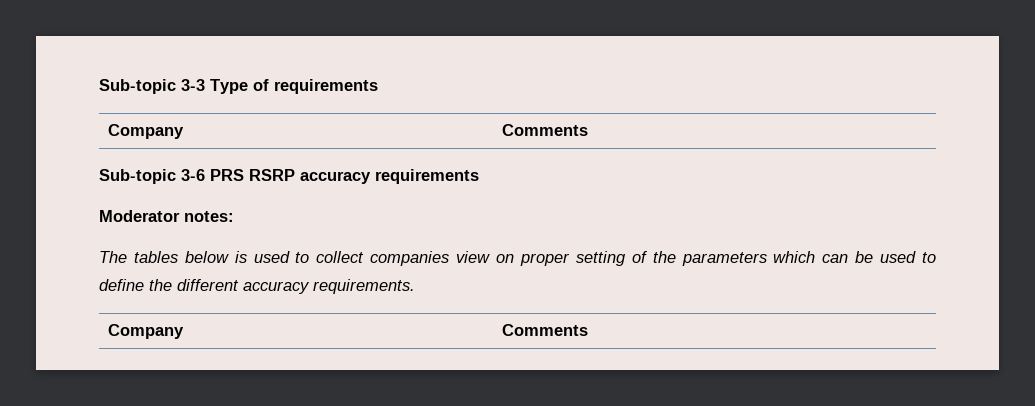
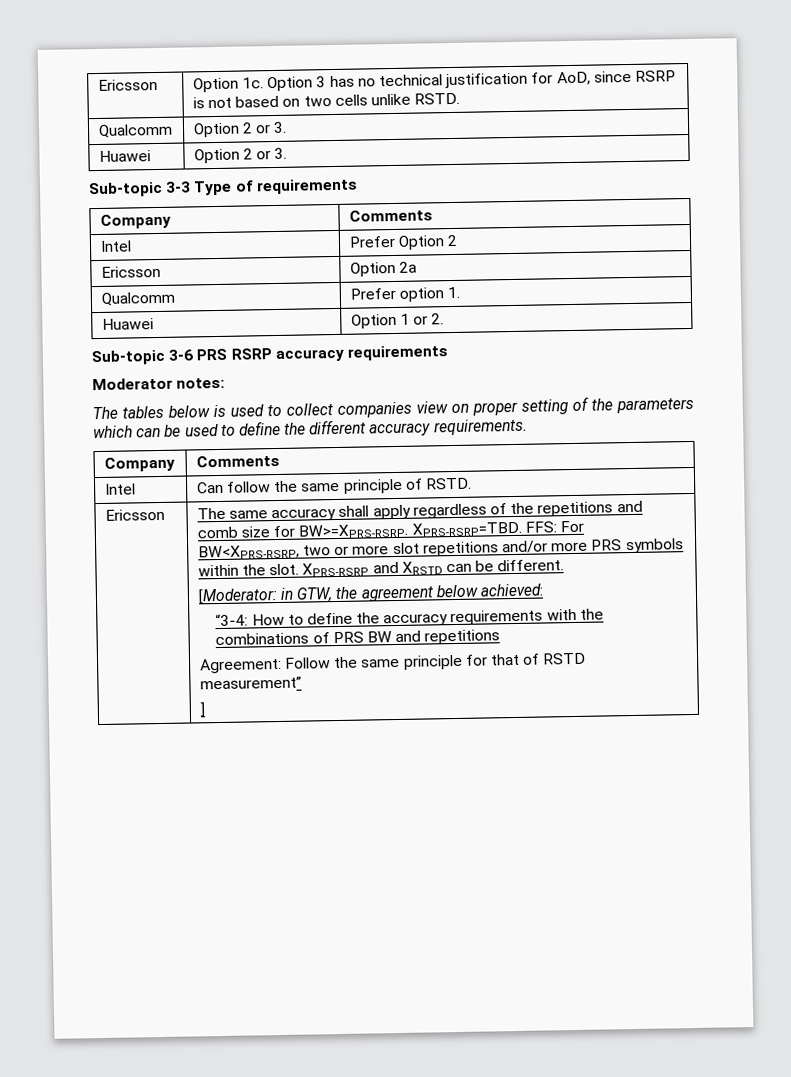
+ Ericsson | Option 1c. Option 3 has no technical justification for AoD, since RSRP is not based on two cells unlike RSTD.
+ Qualcomm | Option 2 or 3.
+ Huawei | Option 2 or 3.
+ Intel | Prefer Option 2
+ Ericsson | Option 2a
+ Qualcomm | Prefer option 1.
+ Huawei | Option 1 or 2.
+ Intel | Can follow the same principle of RSTD.
+ Ericsson | The same accuracy shall apply regardless of the repetitions and comb size for BW>=XPRS-RSRP. XPRS-RSRP=TBD. FFS: For BW<XPRS-RSRP, two or more slot repetitions and/or more PRS symbols within the slot. XPRS-RSRP and XRSTD can be different.
+ [Moderator: in GTW, the agreement below achieved:
+ “3-4: How to define the accuracy requirements with the combinations of PRS BW and repetitions
+ Agreement: Follow the same principle for that of RSTD measurement”
+ ]

